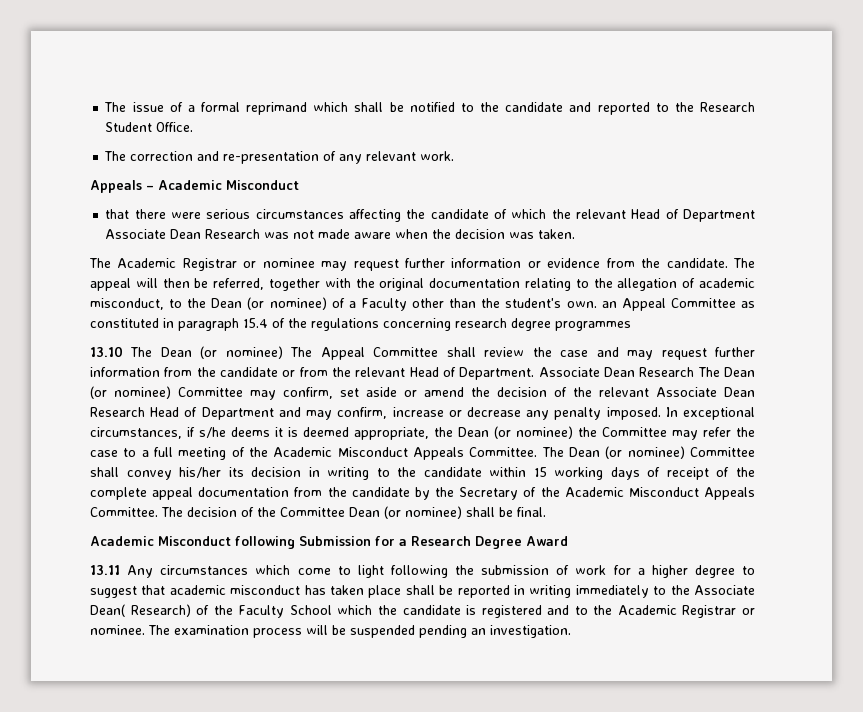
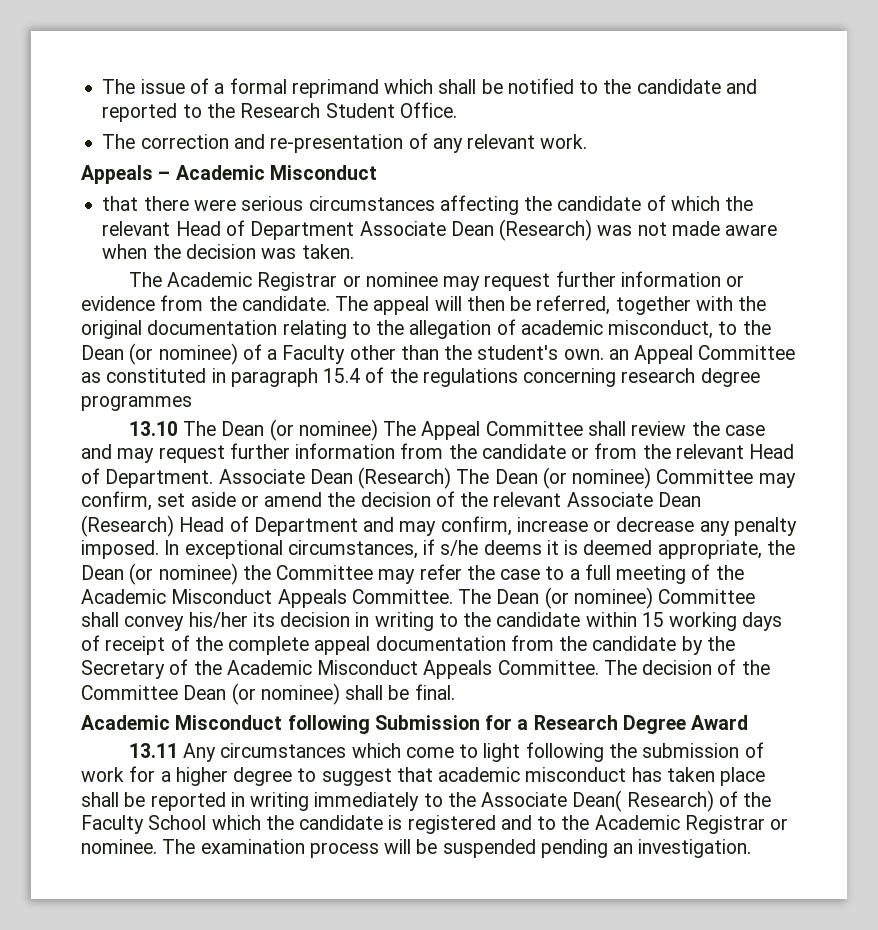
- that there were serious circumstances affecting the candidate of which the relevant Head of Department Associate Dean Research was not made aware when the decision was taken.
+ that there were serious circumstances affecting the candidate of which the relevant Head of Department Associate Dean (Research) was not made aware when the decision was taken.
- Associate Dean Research The Dean (or nominee) Committee may confirm, set aside or amend the decision of the relevant Associate Dean Research Head of Department and may confirm, increase or decrease any penalty imposed.
+ Associate Dean (Research) The Dean (or nominee) Committee may confirm, set aside or amend the decision of the relevant Associate Dean (Research) Head of Department and may confirm, increase or decrease any penalty imposed.

